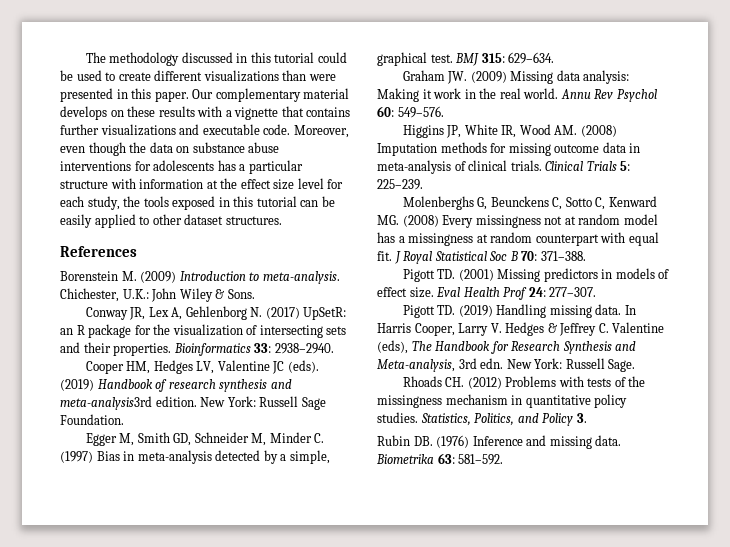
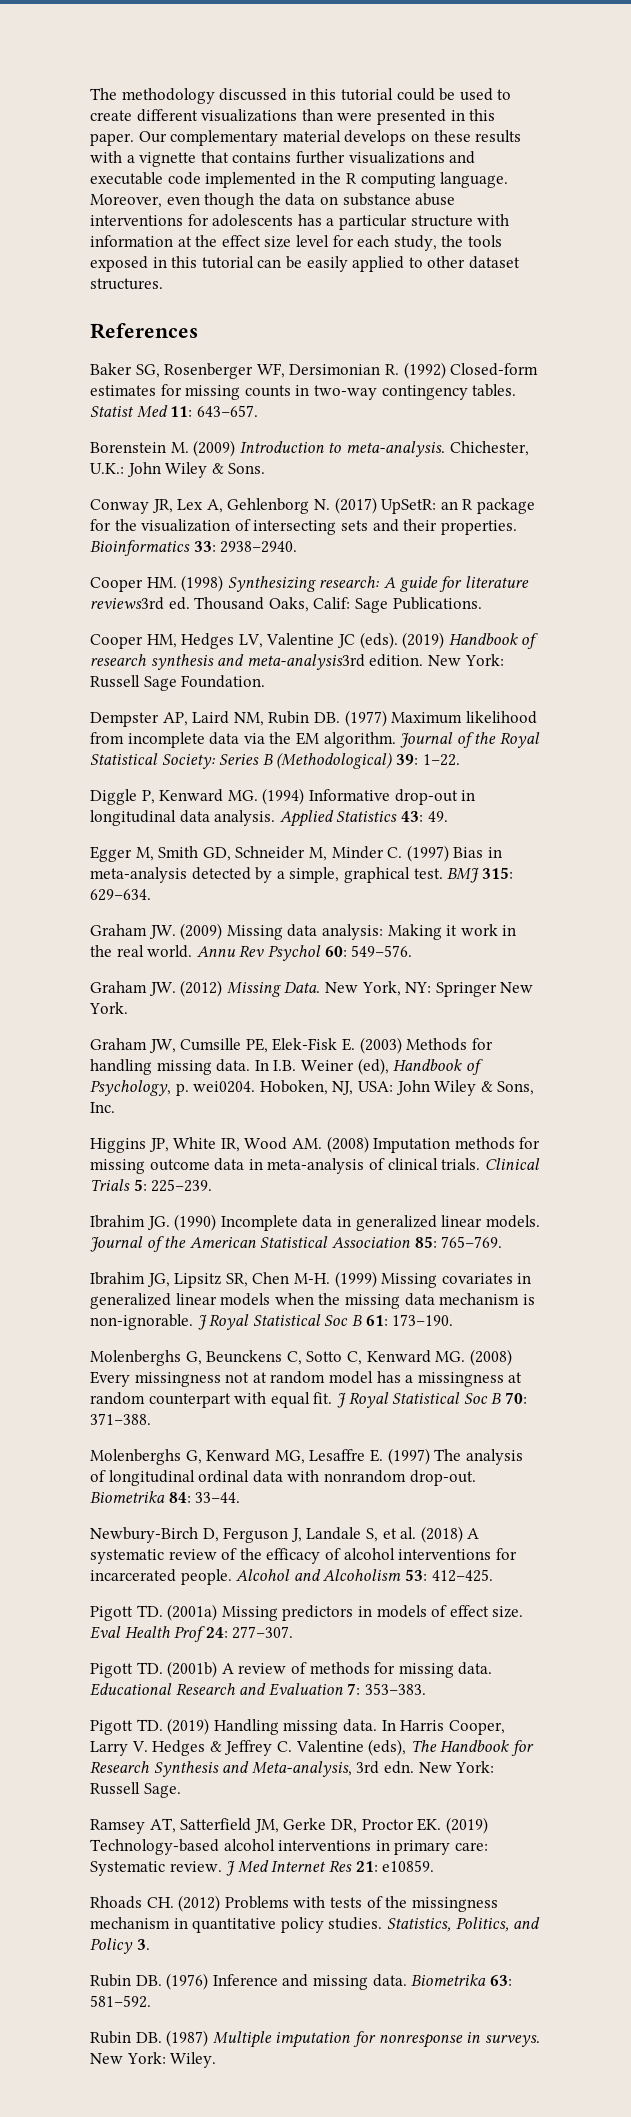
- Our complementary material develops on these results with a vignette that contains further visualizations and executable code.
+ Our complementary material develops on these results with a vignette that contains further visualizations and executable code implemented in the R computing language.
+ Baker SG, Rosenberger WF, Dersimonian R. (1992) Closed-form estimates for missing counts in two-way contingency tables. Statist Med 11: 643–657.
+ Cooper HM. (1998) Synthesizing research: A guide for literature reviews3rd ed. Thousand Oaks, Calif: Sage Publications.
+ Dempster AP, Laird NM, Rubin DB. (1977) Maximum likelihood from incomplete data via the EM algorithm. Journal of the Royal Statistical Society: Series B (Methodological) 39: 1–22.
+ Diggle P, Kenward MG. (1994) Informative drop-out in longitudinal data analysis. Applied Statistics 43: 49.
+ Graham JW. (2012) Missing Data. New York, NY: Springer New York.
+ Graham JW, Cumsille PE, Elek-Fisk E. (2003) Methods for handling missing data. In I.B. Weiner (ed), Handbook of Psychology, p. wei0204. Hoboken, NJ, USA: John Wiley & Sons, Inc.
+ Ibrahim JG. (1990) Incomplete data in generalized linear models. Journal of the American Statistical Association 85: 765–769.
+ Ibrahim JG, Lipsitz SR, Chen M-H. (1999) Missing covariates in generalized linear models when the missing data mechanism is non-ignorable. J Royal Statistical Soc B 61: 173–190.
- Pigott TD. (2001) Missing predictors in models of effect size.
+ Molenberghs G, Kenward MG, Lesaffre E. (1997) The analysis of longitudinal ordinal data with nonrandom drop-out. Biometrika 84: 33–44.
+ Newbury-Birch D, Ferguson J, Landale S, et al. (2018) A systematic review of the efficacy of alcohol interventions for incarcerated people. Alcohol and Alcoholism 53: 412–425.
+ Pigott TD. (2001a) Missing predictors in models of effect size.
+ Pigott TD. (2001b) A review of methods for missing data. Educational Research and Evaluation 7: 353–383.
+ Ramsey AT, Satterfield JM, Gerke DR, Proctor EK. (2019) Technology-based alcohol interventions in primary care: Systematic review. J Med Internet Res 21: e10859.
+ Rubin DB. (1987) Multiple imputation for nonresponse in surveys. New York: Wiley.

